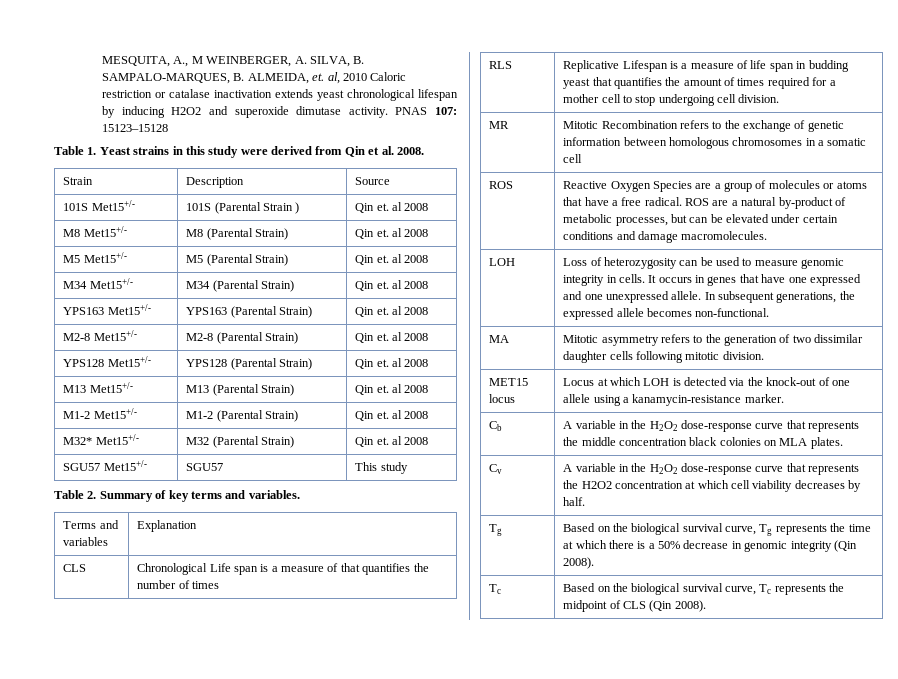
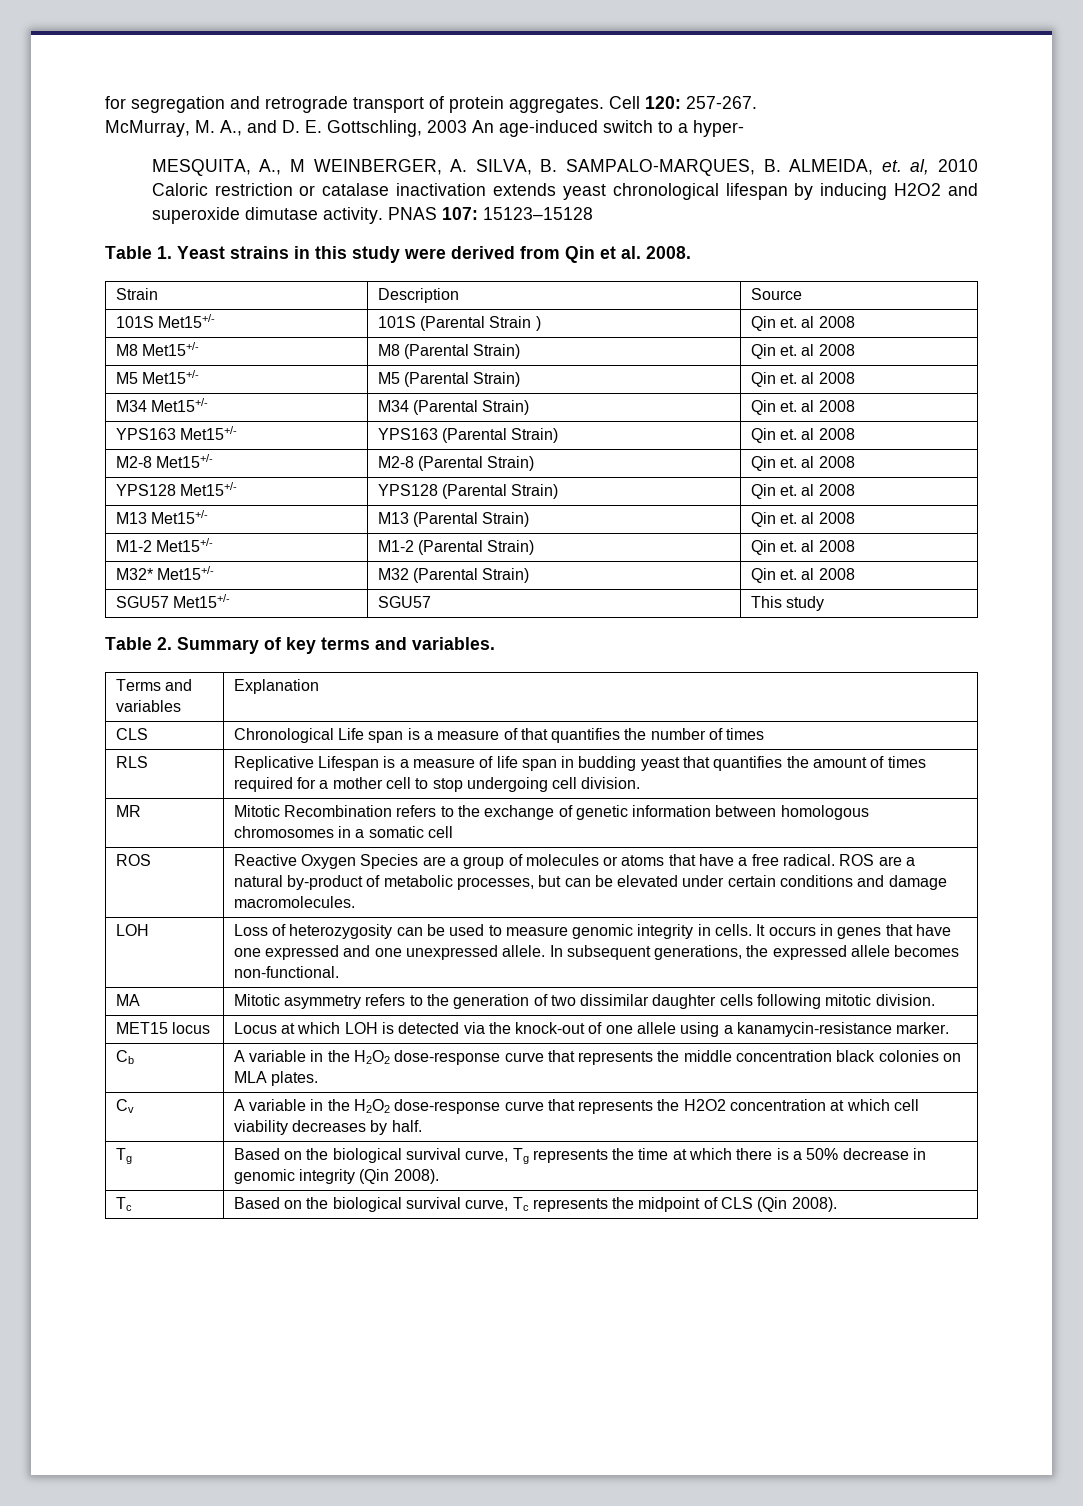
+ for segregation and retrograde transport of protein aggregates. Cell 120: 257-267.
+ McMurray, M. A., and D. E. Gottschling, 2003 An age-induced switch to a hyper-

